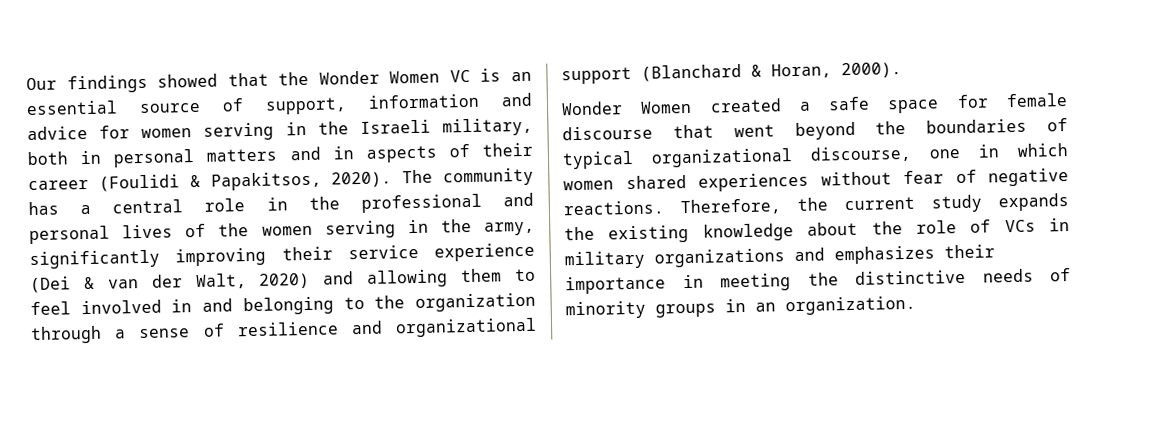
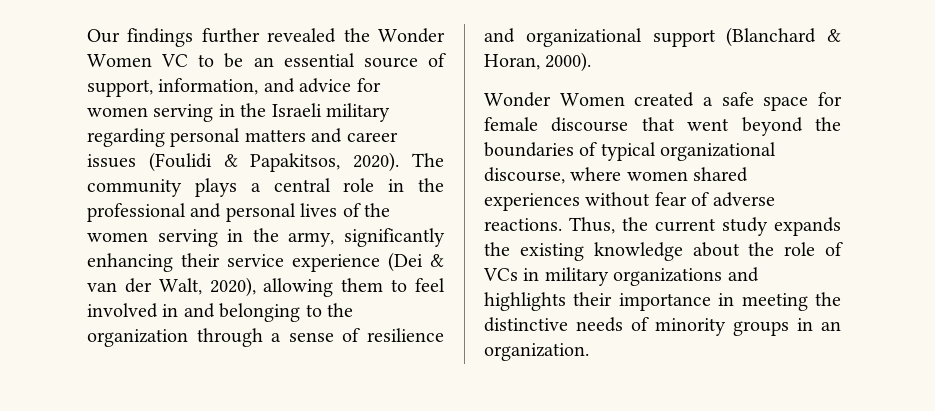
- Our findings showed that the Wonder Women VC is an essential source of support, information and advice for women serving in the Israeli military, both in personal matters and in aspects of their career (Foulidi & Papakitsos, 2020).
+ Our findings further revealed the Wonder Women VC to be an essential source of support, information, and advice for women serving in the Israeli military regarding personal matters and career issues (Foulidi & Papakitsos, 2020).
- The community has a central role in the professional and personal lives of the women serving in the army, significantly improving their service experience (Dei & van der Walt, 2020) and allowing them to feel involved in and belonging to the organization through a sense of resilience and organizational support (Blanchard & Horan, 2000).
+ The community plays a central role in the professional and personal lives of the women serving in the army, significantly enhancing their service experience (Dei & van der Walt, 2020), allowing them to feel involved in and belonging to the organization through a sense of resilience and organizational support (Blanchard & Horan, 2000).
- Wonder Women created a safe space for female discourse that went beyond the boundaries of typical organizational discourse, one in which women shared experiences without fear of negative reactions. Therefore, the current study expands the existing knowledge about the role of VCs in military organizations and emphasizes their importance in meeting the distinctive needs of minority groups in an organization.
+ Wonder Women created a safe space for female discourse that went beyond the boundaries of typical organizational discourse, where women shared experiences without fear of adverse reactions. Thus, the current study expands the existing knowledge about the role of VCs in military organizations and highlights their importance in meeting the distinctive needs of minority groups in an organization.

